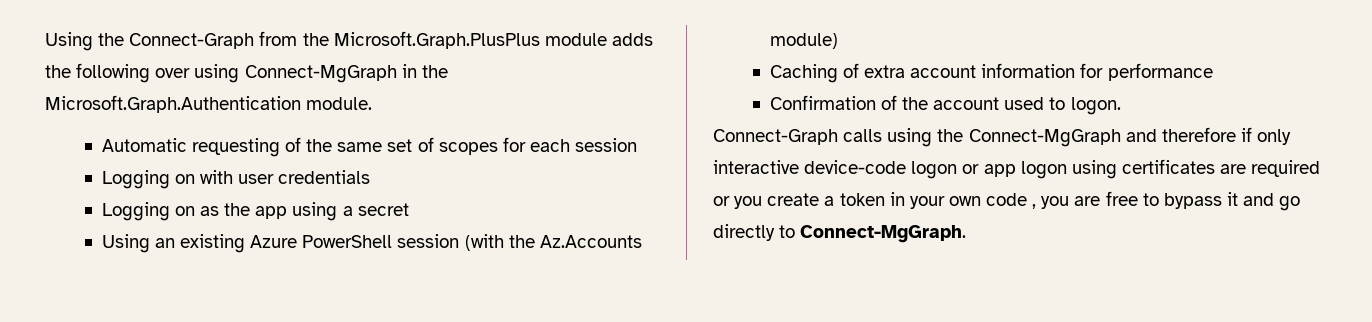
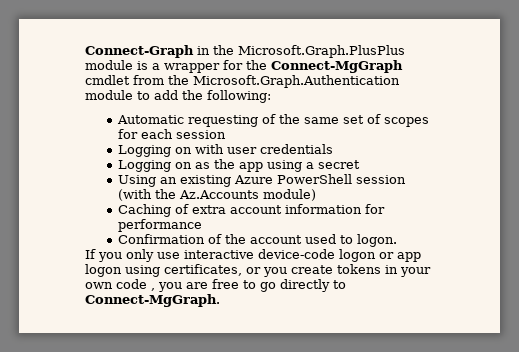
- Using the Connect-Graph from the Microsoft.Graph.PlusPlus module adds the following over using Connect-MgGraph in the Microsoft.Graph.Authentication module.
+ Connect-Graph in the Microsoft.Graph.PlusPlus module is a wrapper for the Connect-MgGraph cmdlet from the Microsoft.Graph.Authentication module to add the following:
- Connect-Graph calls using the Connect-MgGraph and therefore if only interactive device-code logon or app logon using certificates are required or you create a token in your own code , you are free to bypass it and go directly to Connect-MgGraph.
+ If you only use interactive device-code logon or app logon using certificates, or you create tokens in your own code , you are free to go directly to Connect-MgGraph.

